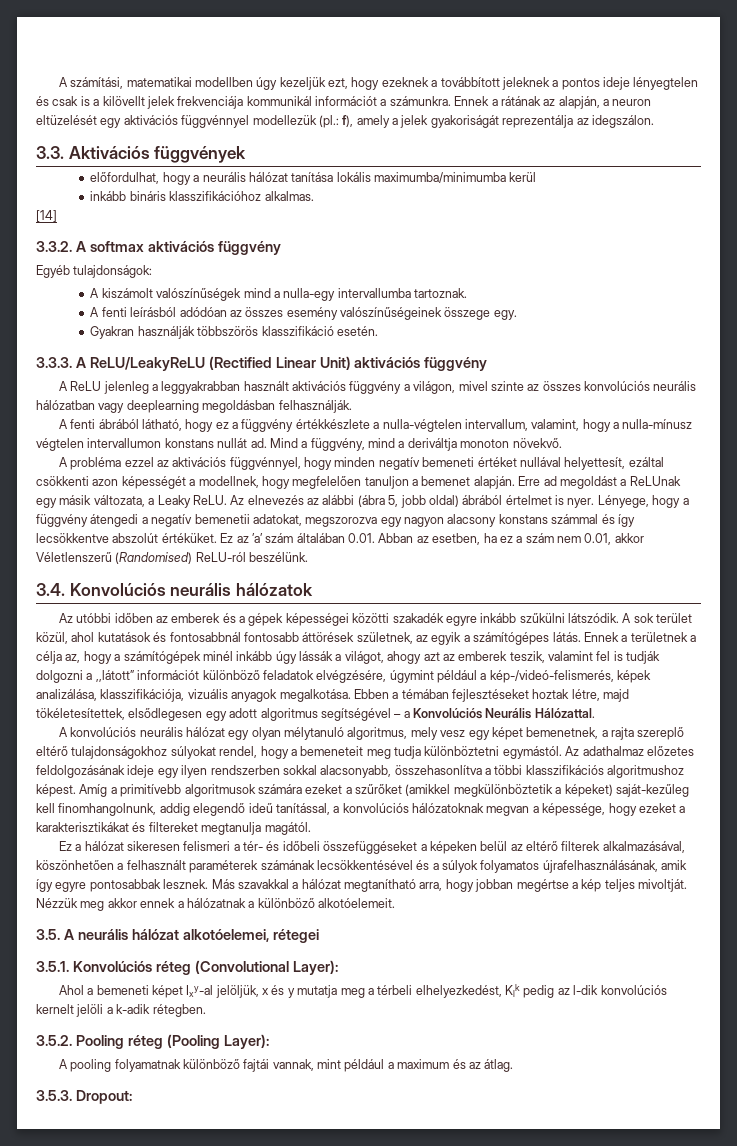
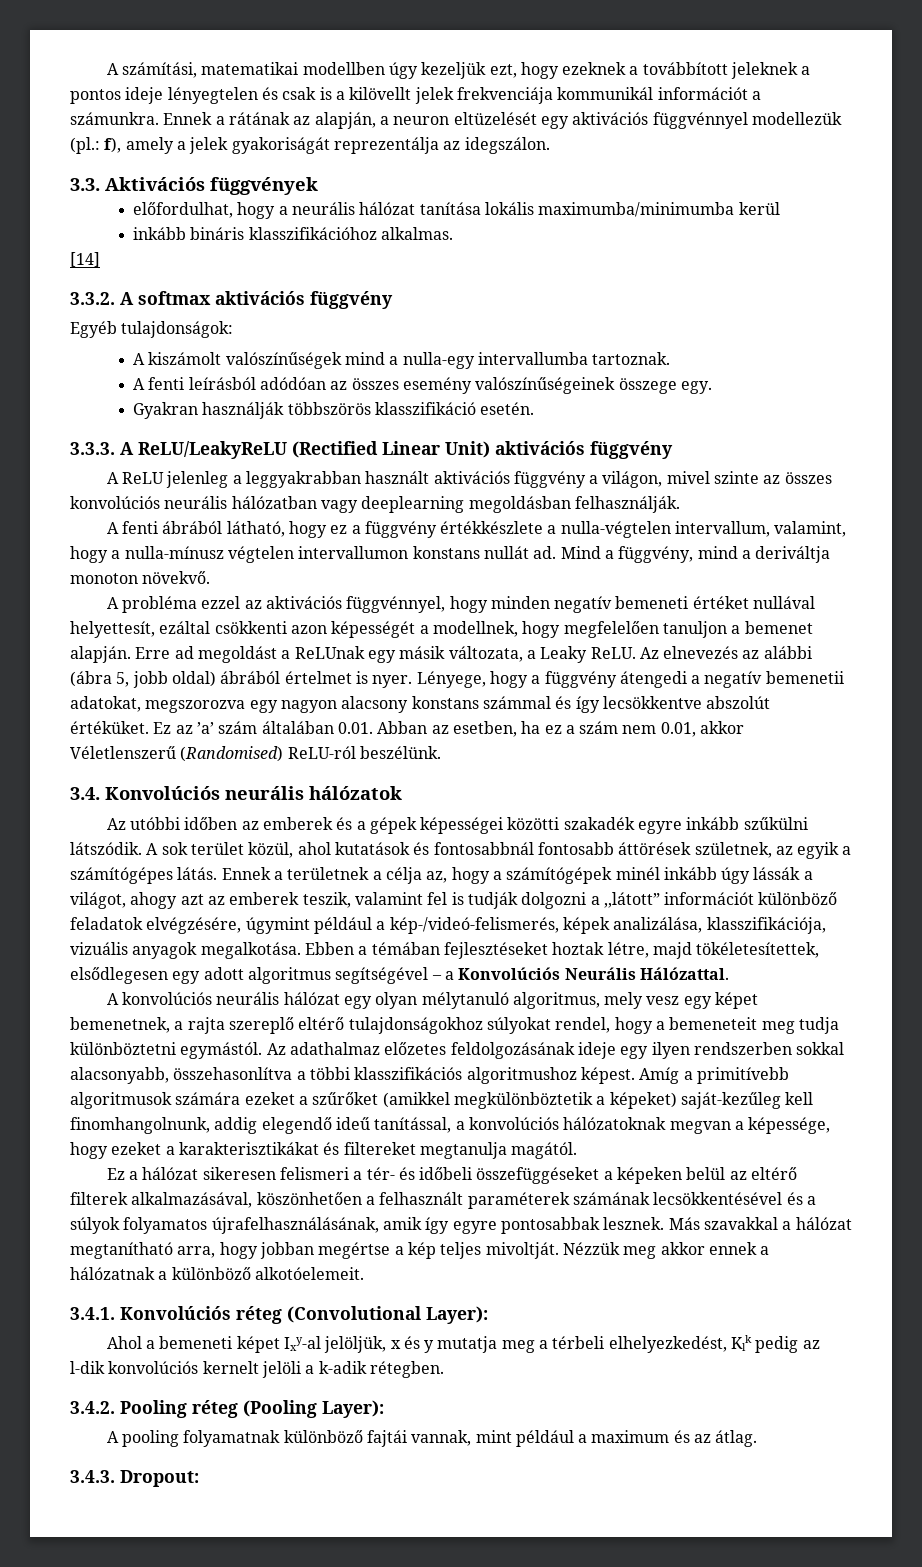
- 3.5. A neurális hálózat alkotóelemei, rétegei
- 3.5.1. Konvolúciós réteg (Convolutional Layer):
+ 3.4.1. Konvolúciós réteg (Convolutional Layer):
- 3.5.2. Pooling réteg (Pooling Layer):
+ 3.4.2. Pooling réteg (Pooling Layer):
- 3.5.3. Dropout:
+ 3.4.3. Dropout:

